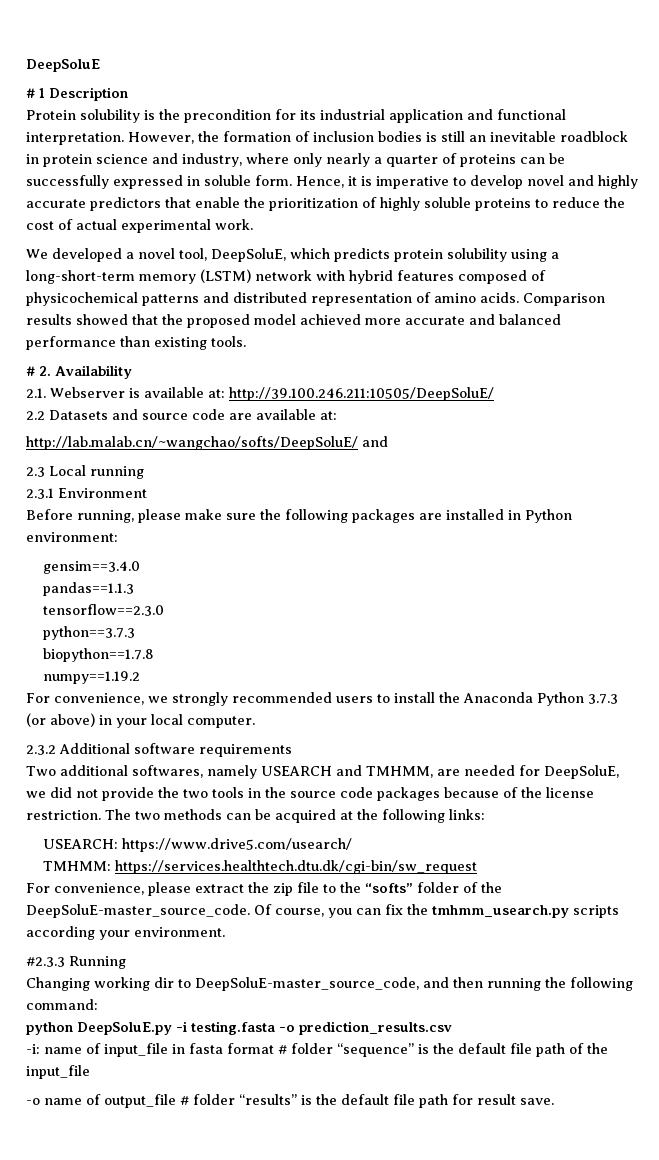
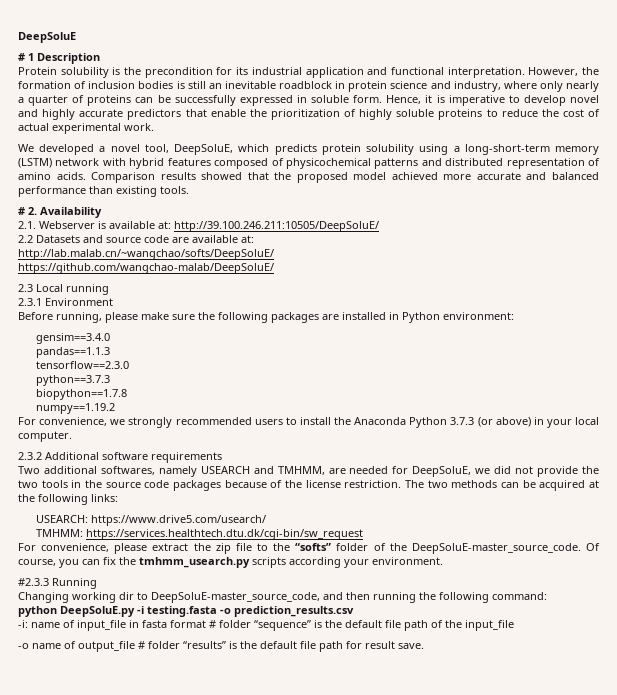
- http://lab.malab.cn/~wangchao/softs/DeepSoluE/ and
+ http://lab.malab.cn/~wangchao/softs/DeepSoluE/
+ https://github.com/wangchao-malab/DeepSoluE/

